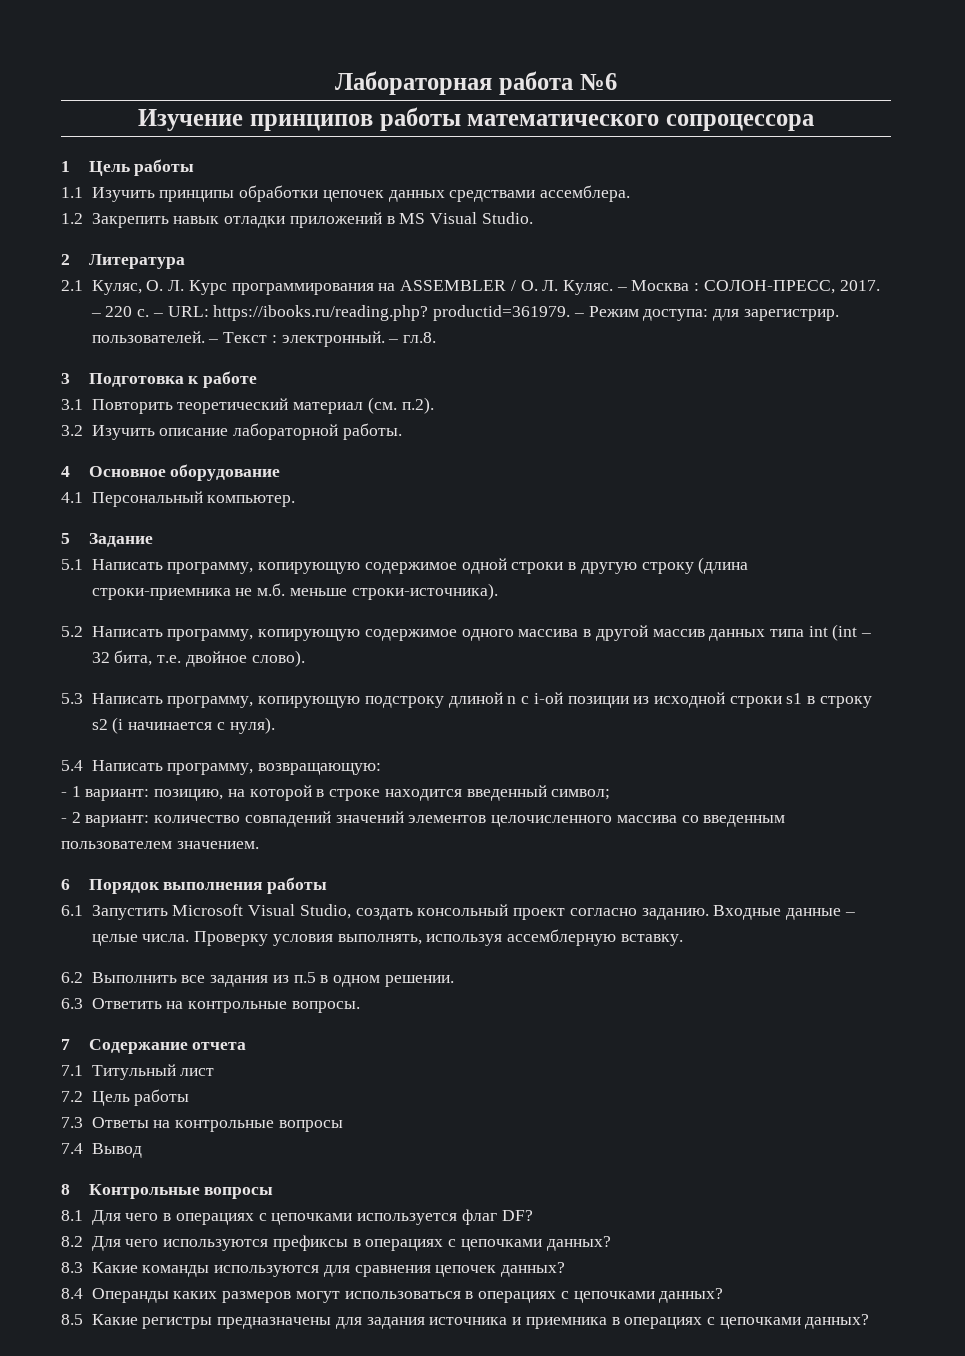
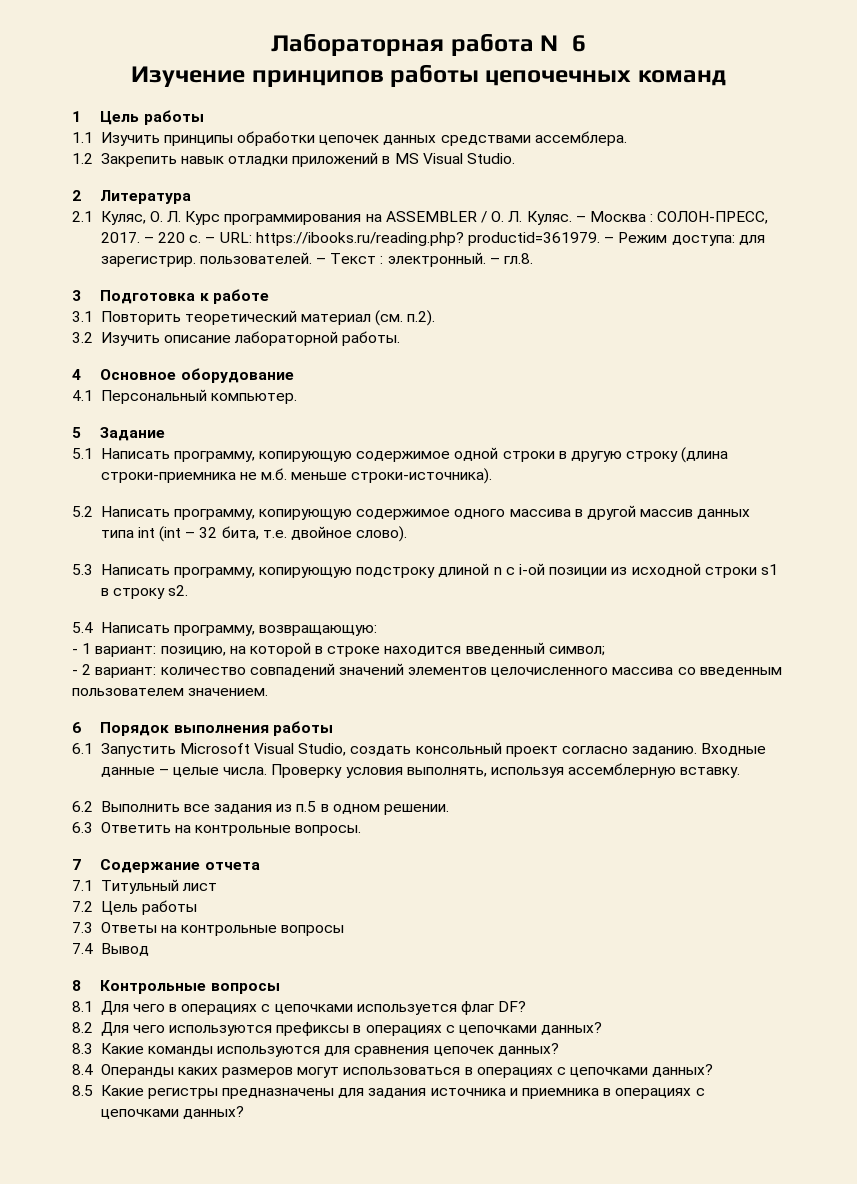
- Изучение принципов работы математического сопроцессора
+ Изучение принципов работы цепочечных команд
- 5.3 Написать программу, копирующую подстроку длиной n с i-ой позиции из исходной строки s1 в строку s2 (i начинается с нуля).
+ 5.3 Написать программу, копирующую подстроку длиной n с i-ой позиции из исходной строки s1 в строку s2.

